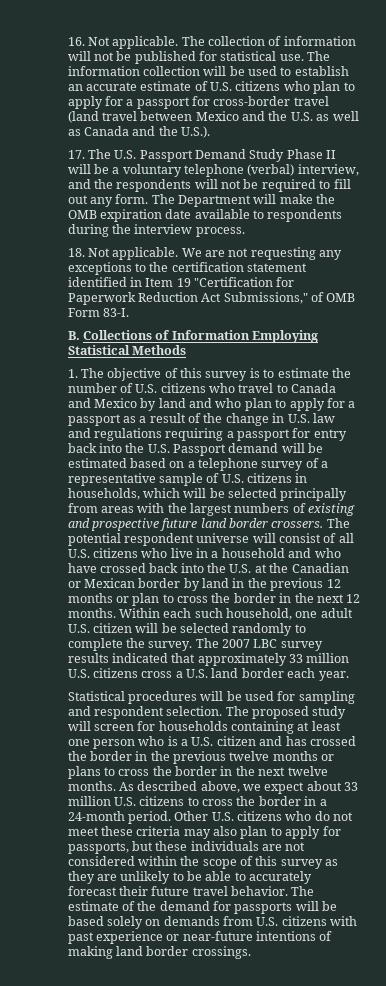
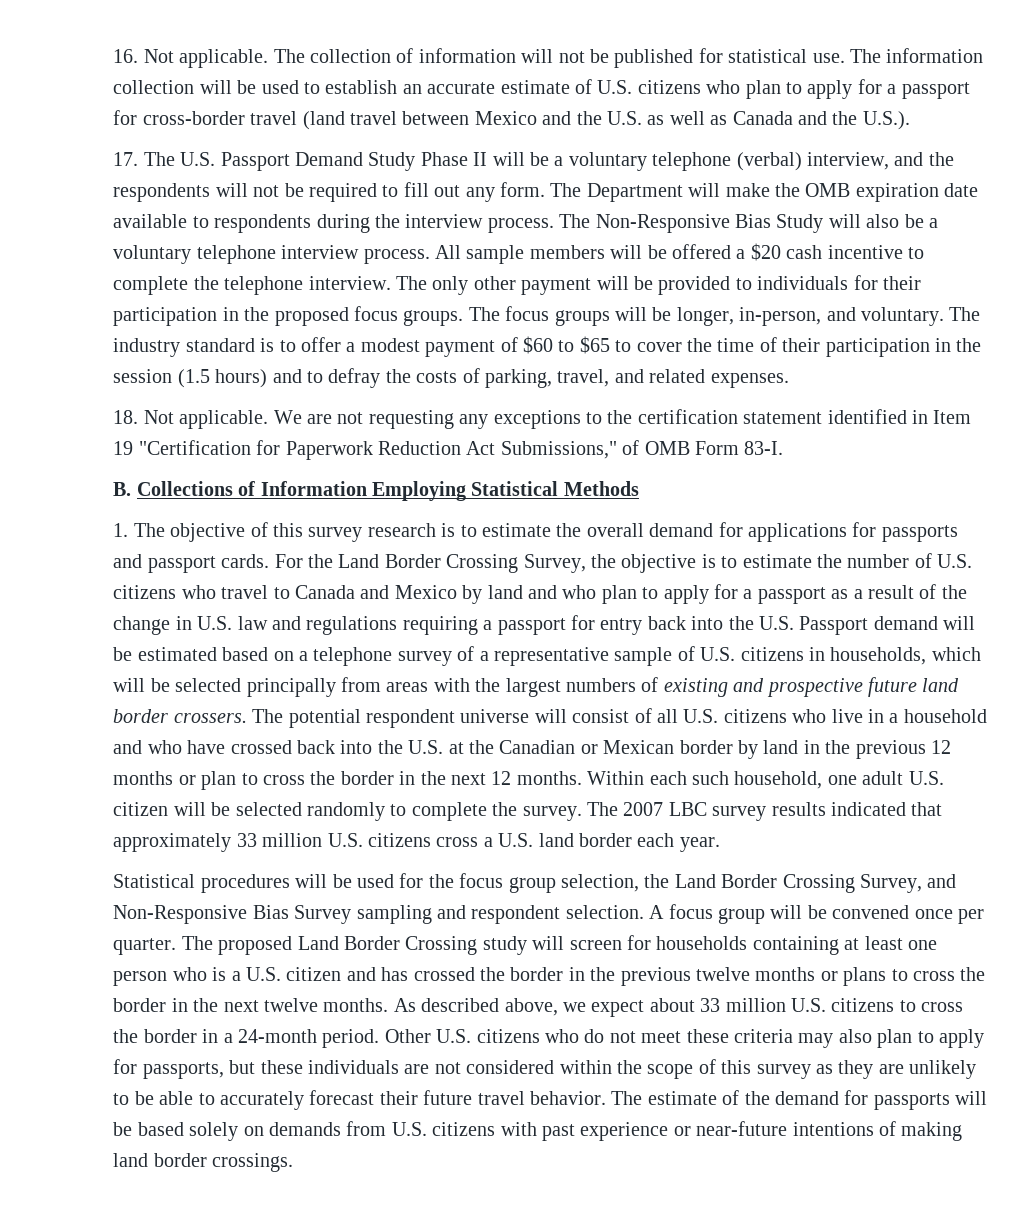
+ The Non-Responsive Bias Study will also be a voluntary telephone interview process. All sample members will be offered a $20 cash incentive to complete the telephone interview. The only other payment will be provided to individuals for their participation in the proposed focus groups. The focus groups will be longer, in-person, and voluntary. The industry standard is to offer a modest payment of $60 to $65 to cover the time of their participation in the session (1.5 hours) and to defray the costs of parking, travel, and related expenses.
- 1. The objective of this survey is to estimate the number of U.S. citizens who travel to Canada and Mexico by land and who plan to apply for a passport as a result of the change in U.S. law and regulations requiring a passport for entry back into the U.S. Passport demand will be estimated based on a telephone survey of a representative sample of U.S. citizens in households, which will be selected principally from areas with the largest numbers of existing and prospective future land border crossers.
+ 1. The objective of this survey research is to estimate the overall demand for applications for passports and passport cards. For the Land Border Crossing Survey, the objective is to estimate the number of U.S. citizens who travel to Canada and Mexico by land and who plan to apply for a passport as a result of the change in U.S. law and regulations requiring a passport for entry back into the U.S. Passport demand will be estimated based on a telephone survey of a representative sample of U.S. citizens in households, which will be selected principally from areas with the largest numbers of existing and prospective future land border crossers.
- Statistical procedures will be used for sampling and respondent selection. The proposed study will screen for households containing at least one person who is a U.S. citizen and has crossed the border in the previous twelve months or plans to cross the border in the next twelve months.
+ Statistical procedures will be used for the focus group selection, the Land Border Crossing Survey, and Non-Responsive Bias Survey sampling and respondent selection. A focus group will be convened once per quarter. The proposed Land Border Crossing study will screen for households containing at least one person who is a U.S. citizen and has crossed the border in the previous twelve months or plans to cross the border in the next twelve months.

